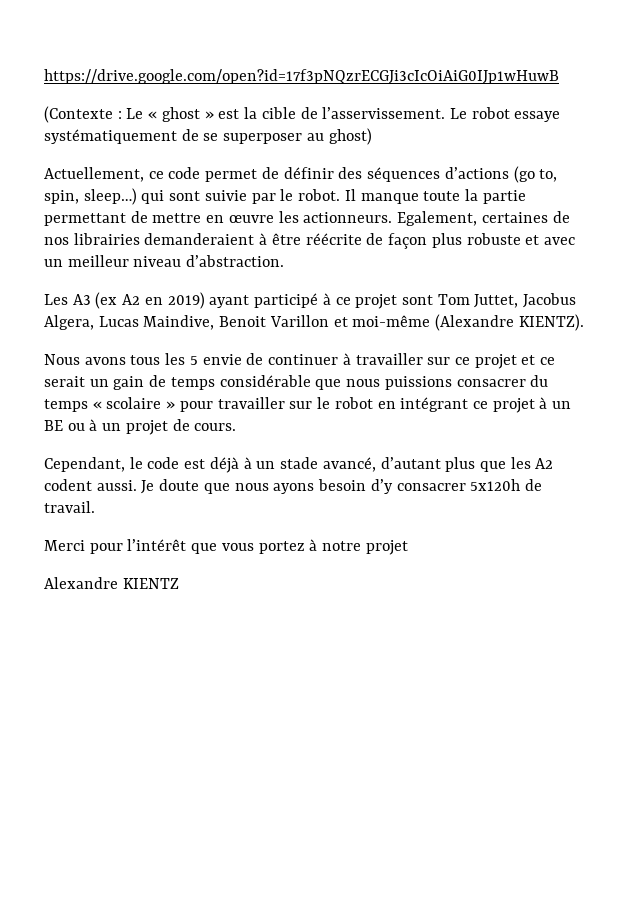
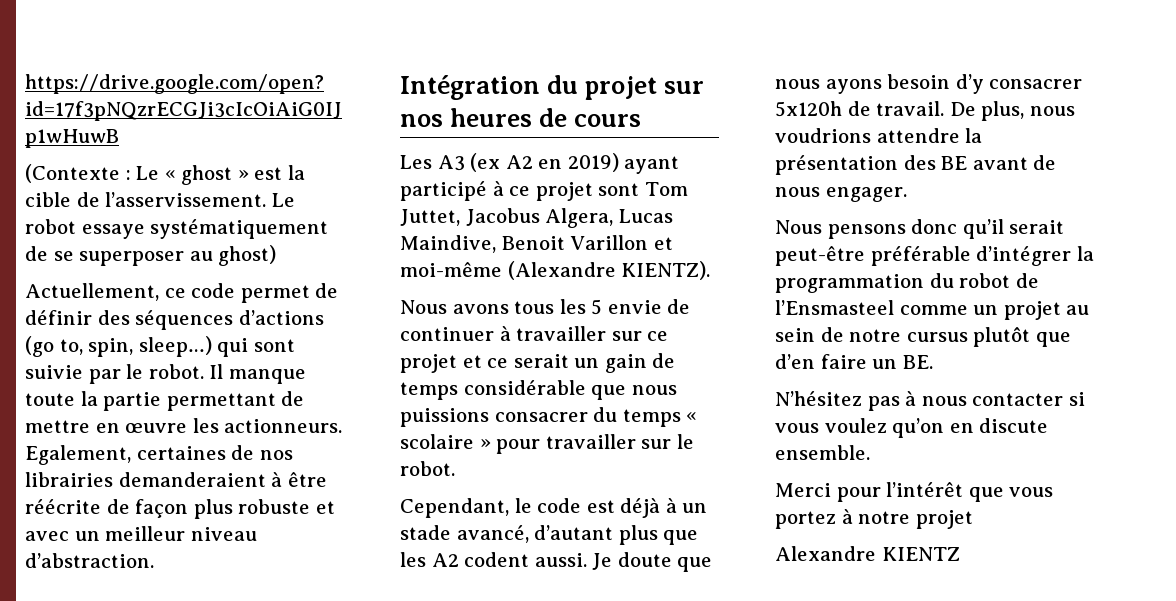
+ Intégration du projet sur nos heures de cours
- Nous avons tous les 5 envie de continuer à travailler sur ce projet et ce serait un gain de temps considérable que nous puissions consacrer du temps « scolaire » pour travailler sur le robot en intégrant ce projet à un BE ou à un projet de cours.
+ Nous avons tous les 5 envie de continuer à travailler sur ce projet et ce serait un gain de temps considérable que nous puissions consacrer du temps « scolaire » pour travailler sur le robot.
+ De plus, nous voudrions attendre la présentation des BE avant de nous engager.
+ Nous pensons donc qu’il serait peut-être préférable d’intégrer la programmation du robot de l’Ensmasteel comme un projet au sein de notre cursus plutôt que d’en faire un BE.
+ N’hésitez pas à nous contacter si vous voulez qu’on en discute ensemble.

